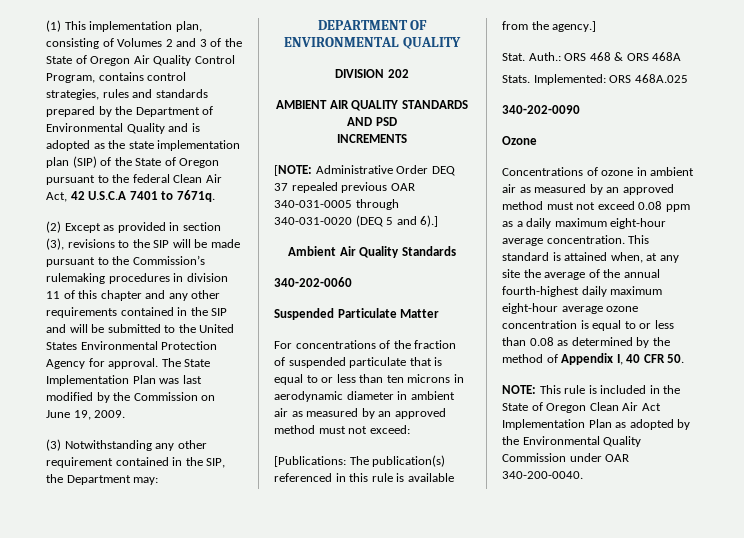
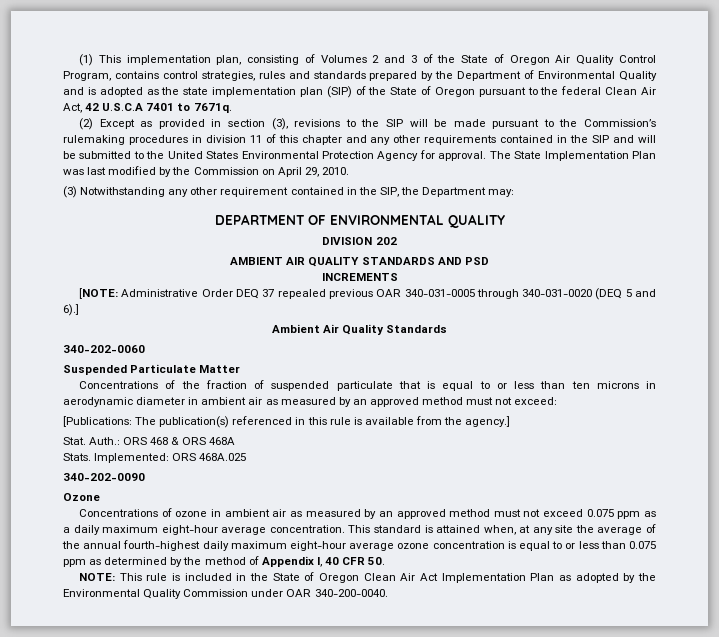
- The State Implementation Plan was last modified by the Commission on June 19, 2009.
+ The State Implementation Plan was last modified by the Commission on April 29, 2010.
- For concentrations of the fraction of suspended particulate that is equal to or less than ten microns in aerodynamic diameter in ambient air as measured by an approved method must not exceed:
+ Concentrations of the fraction of suspended particulate that is equal to or less than ten microns in aerodynamic diameter in ambient air as measured by an approved method must not exceed:
- Concentrations of ozone in ambient air as measured by an approved method must not exceed 0.08 ppm as a daily maximum eight-hour average concentration.
+ Concentrations of ozone in ambient air as measured by an approved method must not exceed 0.075 ppm as a daily maximum eight-hour average concentration.
- This standard is attained when, at any site the average of the annual fourth-highest daily maximum eight-hour average ozone concentration is equal to or less than 0.08 as determined by the method of Appendix I, 40 CFR 50.
+ This standard is attained when, at any site the average of the annual fourth-highest daily maximum eight-hour average ozone concentration is equal to or less than 0.075 ppm as determined by the method of Appendix I, 40 CFR 50.

